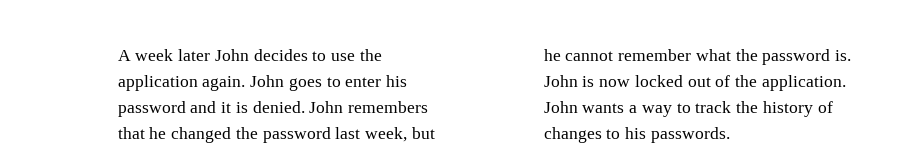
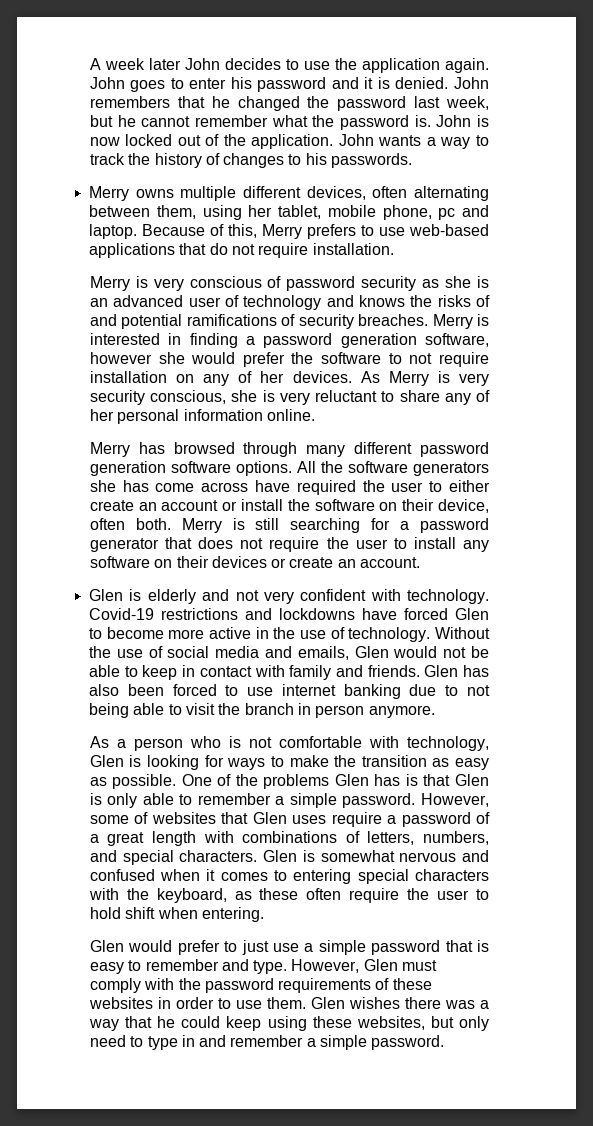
+ Merry owns multiple different devices, often alternating between them, using her tablet, mobile phone, pc and laptop. Because of this, Merry prefers to use web-based applications that do not require installation.
+ Merry is very conscious of password security as she is an advanced user of technology and knows the risks of and potential ramifications of security breaches. Merry is interested in finding a password generation software, however she would prefer the software to not require installation on any of her devices. As Merry is very security conscious, she is very reluctant to share any of her personal information online.
+ Merry has browsed through many different password generation software options. All the software generators she has come across have required the user to either create an account or install the software on their device, often both. Merry is still searching for a password generator that does not require the user to install any software on their devices or create an account.
+ Glen is elderly and not very confident with technology. Covid-19 restrictions and lockdowns have forced Glen to become more active in the use of technology. Without the use of social media and emails, Glen would not be able to keep in contact with family and friends. Glen has also been forced to use internet banking due to not being able to visit the branch in person anymore.
+ As a person who is not comfortable with technology, Glen is looking for ways to make the transition as easy as possible. One of the problems Glen has is that Glen is only able to remember a simple password. However, some of websites that Glen uses require a password of a great length with combinations of letters, numbers, and special characters. Glen is somewhat nervous and confused when it comes to entering special characters with the keyboard, as these often require the user to hold shift when entering.
+ Glen would prefer to just use a simple password that is easy to remember and type. However, Glen must comply with the password requirements of these websites in order to use them. Glen wishes there was a way that he could keep using these websites, but only need to type in and remember a simple password.

